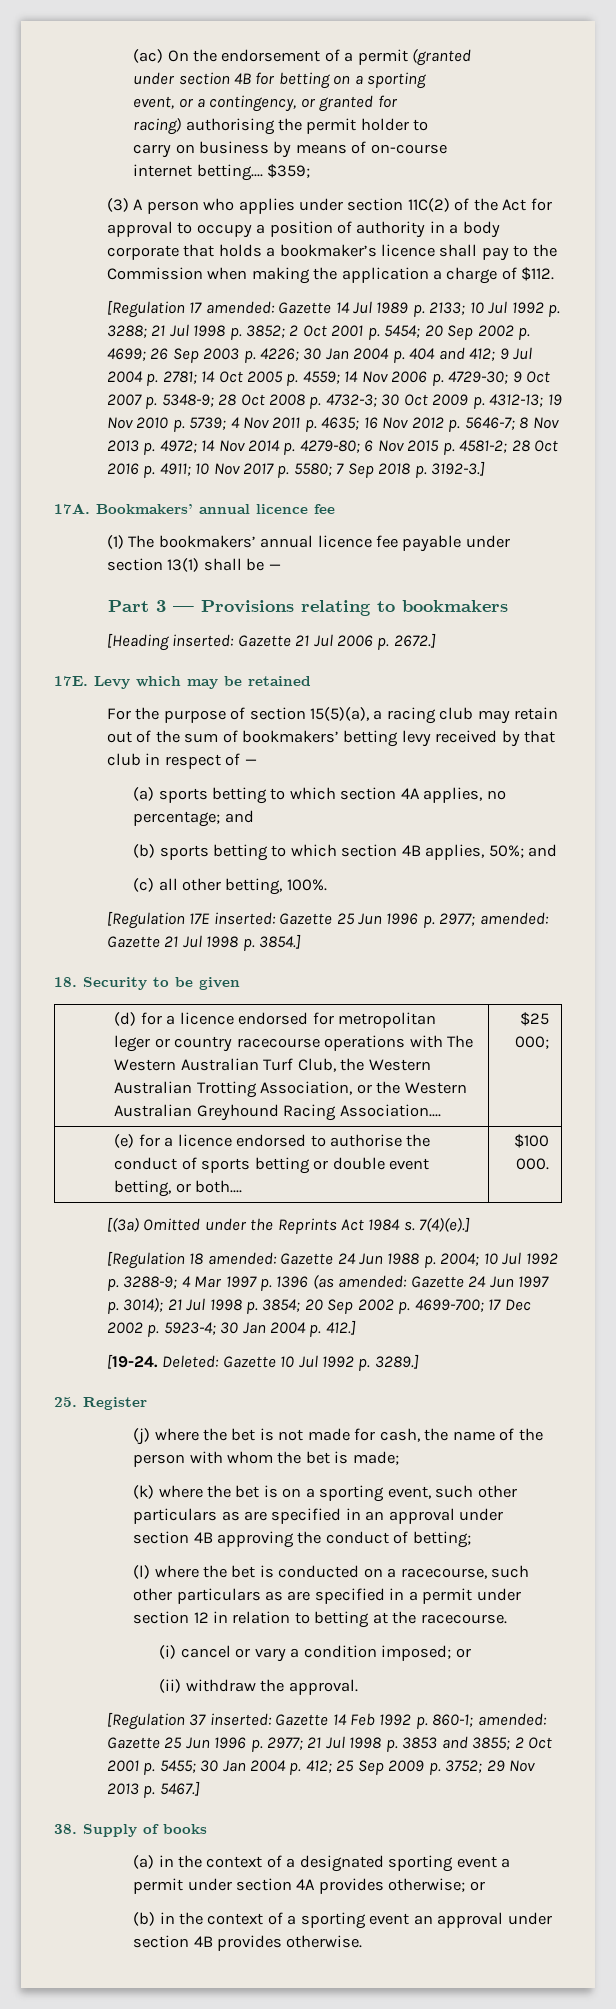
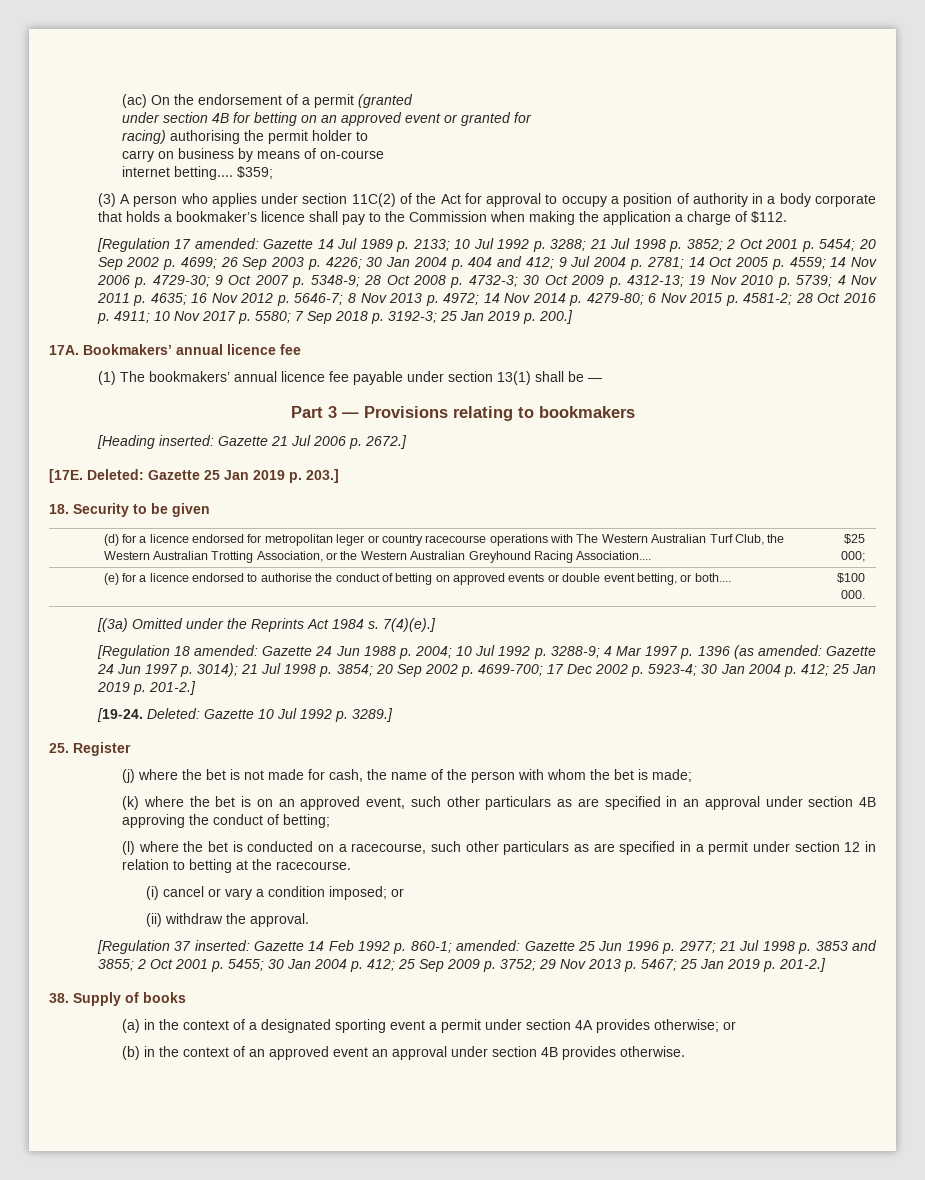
- under section 4B for betting on a sporting
- event, or a contingency, or granted for
+ under section 4B for betting on an approved event or granted for
- 7 Sep 2018 p. 3192-3.]
+ 7 Sep 2018 p. 3192-3; 25 Jan 2019 p. 200.]
- 17E. Levy which may be retained
- For the purpose of section 15(5)(a), a racing club may retain out of the sum of bookmakers’ betting levy received by that club in respect of —
- (a) sports betting to which section 4A applies, no percentage; and
- (b) sports betting to which section 4B applies, 50%; and
- (c) all other betting, 100%.
- [Regulation 17E inserted: Gazette 25 Jun 1996 p. 2977; amended: Gazette 21 Jul 1998 p. 3854.]
+ [17E. Deleted: Gazette 25 Jan 2019 p. 203.]
- (e) for a licence endorsed to authorise the conduct of sports betting or double event betting, or both.... | $100 000.
+ (e) for a licence endorsed to authorise the conduct of betting on approved events or double event betting, or both.... | $100 000.
- [Regulation 18 amended: Gazette 24 Jun 1988 p. 2004; 10 Jul 1992 p. 3288-9; 4 Mar 1997 p. 1396 (as amended: Gazette 24 Jun 1997 p. 3014); 21 Jul 1998 p. 3854; 20 Sep 2002 p. 4699-700; 17 Dec 2002 p. 5923-4; 30 Jan 2004 p. 412.]
+ [Regulation 18 amended: Gazette 24 Jun 1988 p. 2004; 10 Jul 1992 p. 3288-9; 4 Mar 1997 p. 1396 (as amended: Gazette 24 Jun 1997 p. 3014); 21 Jul 1998 p. 3854; 20 Sep 2002 p. 4699-700; 17 Dec 2002 p. 5923-4; 30 Jan 2004 p. 412; 25 Jan 2019 p. 201-2.]
- (k) where the bet is on a sporting event, such other particulars as are specified in an approval under section 4B approving the conduct of betting;
+ (k) where the bet is on an approved event, such other particulars as are specified in an approval under section 4B approving the conduct of betting;
- [Regulation 37 inserted: Gazette 14 Feb 1992 p. 860-1; amended: Gazette 25 Jun 1996 p. 2977; 21 Jul 1998 p. 3853 and 3855; 2 Oct 2001 p. 5455; 30 Jan 2004 p. 412; 25 Sep 2009 p. 3752; 29 Nov 2013 p. 5467.]
+ [Regulation 37 inserted: Gazette 14 Feb 1992 p. 860-1; amended: Gazette 25 Jun 1996 p. 2977; 21 Jul 1998 p. 3853 and 3855; 2 Oct 2001 p. 5455; 30 Jan 2004 p. 412; 25 Sep 2009 p. 3752; 29 Nov 2013 p. 5467; 25 Jan 2019 p. 201-2.]
- (b) in the context of a sporting event an approval under section 4B provides otherwise.
+ (b) in the context of an approved event an approval under section 4B provides otherwise.

